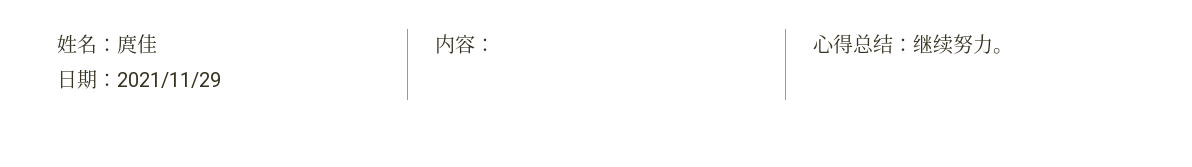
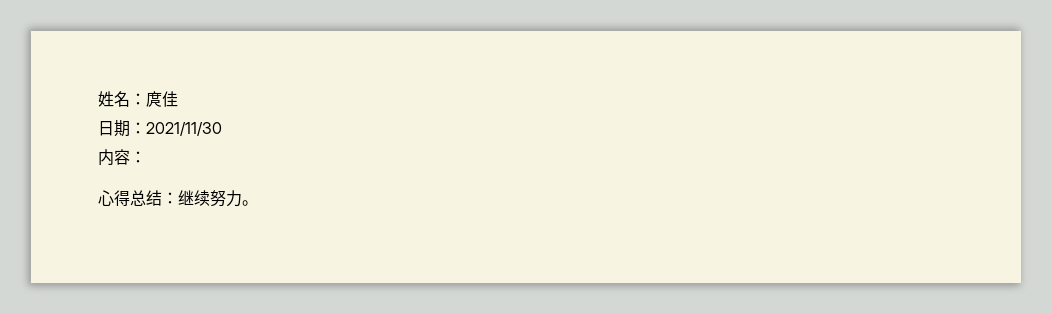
- 日期：2021/11/29
+ 日期：2021/11/30

